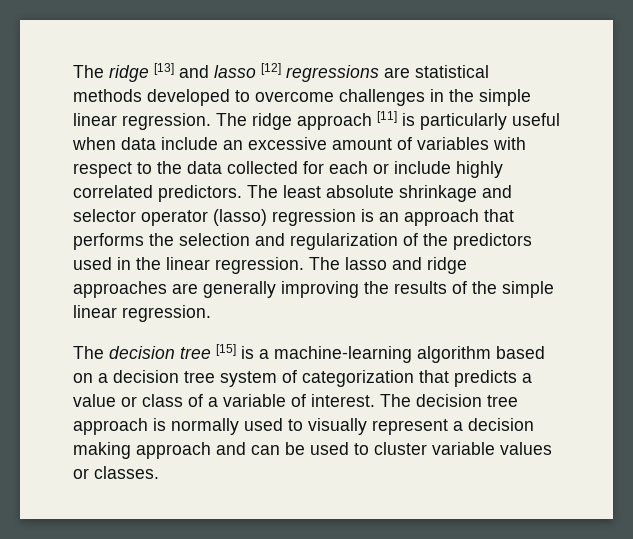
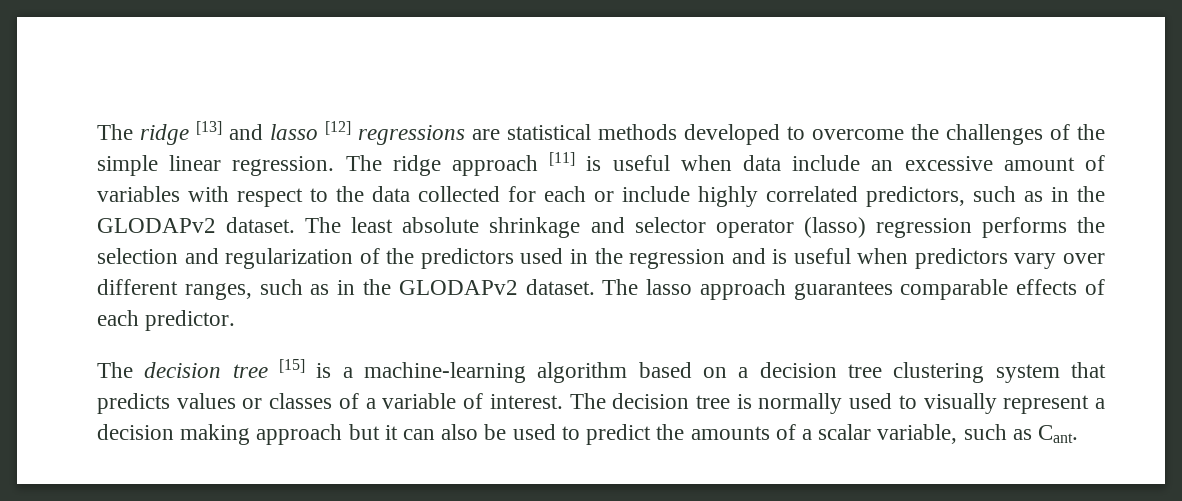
- The ridge [13] and lasso [12] regressions are statistical methods developed to overcome challenges in the simple linear regression.
+ The ridge [13] and lasso [12] regressions are statistical methods developed to overcome the challenges of the simple linear regression.
- The ridge approach [11] is particularly useful when data include an excessive amount of variables with respect to the data collected for each or include highly correlated predictors.
+ The ridge approach [11] is useful when data include an excessive amount of variables with respect to the data collected for each or include highly correlated predictors, such as in the GLODAPv2 dataset.
- The least absolute shrinkage and selector operator (lasso) regression is an approach that performs the selection and regularization of the predictors used in the linear regression. The lasso and ridge approaches are generally improving the results of the simple linear regression.
+ The least absolute shrinkage and selector operator (lasso) regression performs the selection and regularization of the predictors used in the regression and is useful when predictors vary over different ranges, such as in the GLODAPv2 dataset. The lasso approach guarantees comparable effects of each predictor.
- The decision tree [15] is a machine-learning algorithm based on a decision tree system of categorization that predicts a value or class of a variable of interest.
+ The decision tree [15] is a machine-learning algorithm based on a decision tree clustering system that predicts values or classes of a variable of interest.
- The decision tree approach is normally used to visually represent a decision making approach and can be used to cluster variable values or classes.
+ The decision tree is normally used to visually represent a decision making approach but it can also be used to predict the amounts of a scalar variable, such as Cant.

